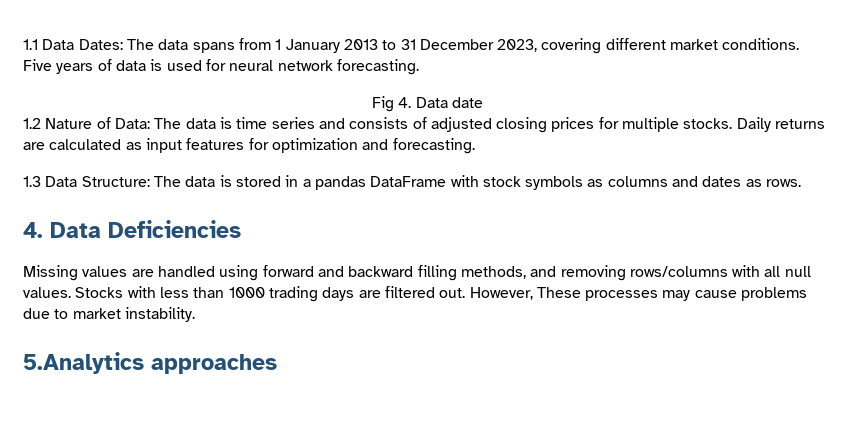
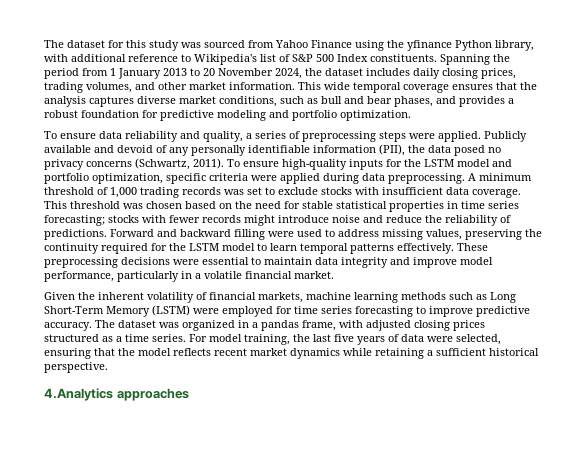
- 1.1 Data Dates: The data spans from 1 January 2013 to 31 December 2023, covering different market conditions. Five years of data is used for neural network forecasting.
- Fig 4. Data date
- 1.2 Nature of Data: The data is time series and consists of adjusted closing prices for multiple stocks. Daily returns are calculated as input features for optimization and forecasting.
- 1.3 Data Structure: The data is stored in a pandas DataFrame with stock symbols as columns and dates as rows.
- 4. Data Deficiencies
- Missing values are handled using forward and backward filling methods, and removing rows/columns with all null values. Stocks with less than 1000 trading days are filtered out. However, These processes may cause problems due to market instability.
- 5.Analytics approaches
+ The dataset for this study was sourced from Yahoo Finance using the yfinance Python library, with additional reference to Wikipedia's list of S&P 500 Index constituents. Spanning the period from 1 January 2013 to 20 November 2024, the dataset includes daily closing prices, trading volumes, and other market information. This wide temporal coverage ensures that the analysis captures diverse market conditions, such as bull and bear phases, and provides a robust foundation for predictive modeling and portfolio optimization.
+ To ensure data reliability and quality, a series of preprocessing steps were applied. Publicly available and devoid of any personally identifiable information (PII), the data posed no privacy concerns (Schwartz, 2011). To ensure high-quality inputs for the LSTM model and portfolio optimization, specific criteria were applied during data preprocessing. A minimum threshold of 1,000 trading records was set to exclude stocks with insufficient data coverage. This threshold was chosen based on the need for stable statistical properties in time series forecasting; stocks with fewer records might introduce noise and reduce the reliability of predictions. Forward and backward filling were used to address missing values, preserving the continuity required for the LSTM model to learn temporal patterns effectively. These preprocessing decisions were essential to maintain data integrity and improve model performance, particularly in a volatile financial market.
+ Given the inherent volatility of financial markets, machine learning methods such as Long Short-Term Memory (LSTM) were employed for time series forecasting to improve predictive accuracy. The dataset was organized in a pandas frame, with adjusted closing prices structured as a time series. For model training, the last five years of data were selected, ensuring that the model reflects recent market dynamics while retaining a sufficient historical perspective.
+ 4.Analytics approaches

